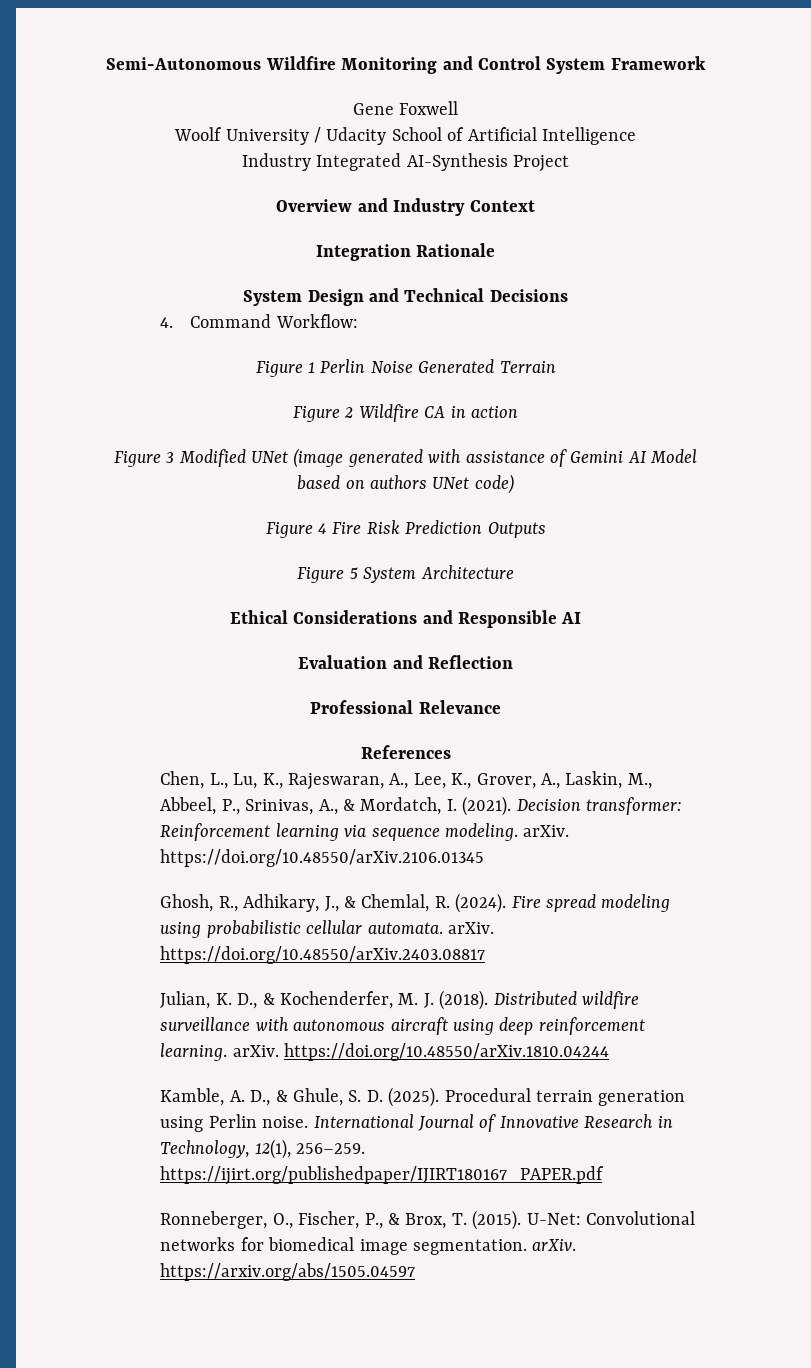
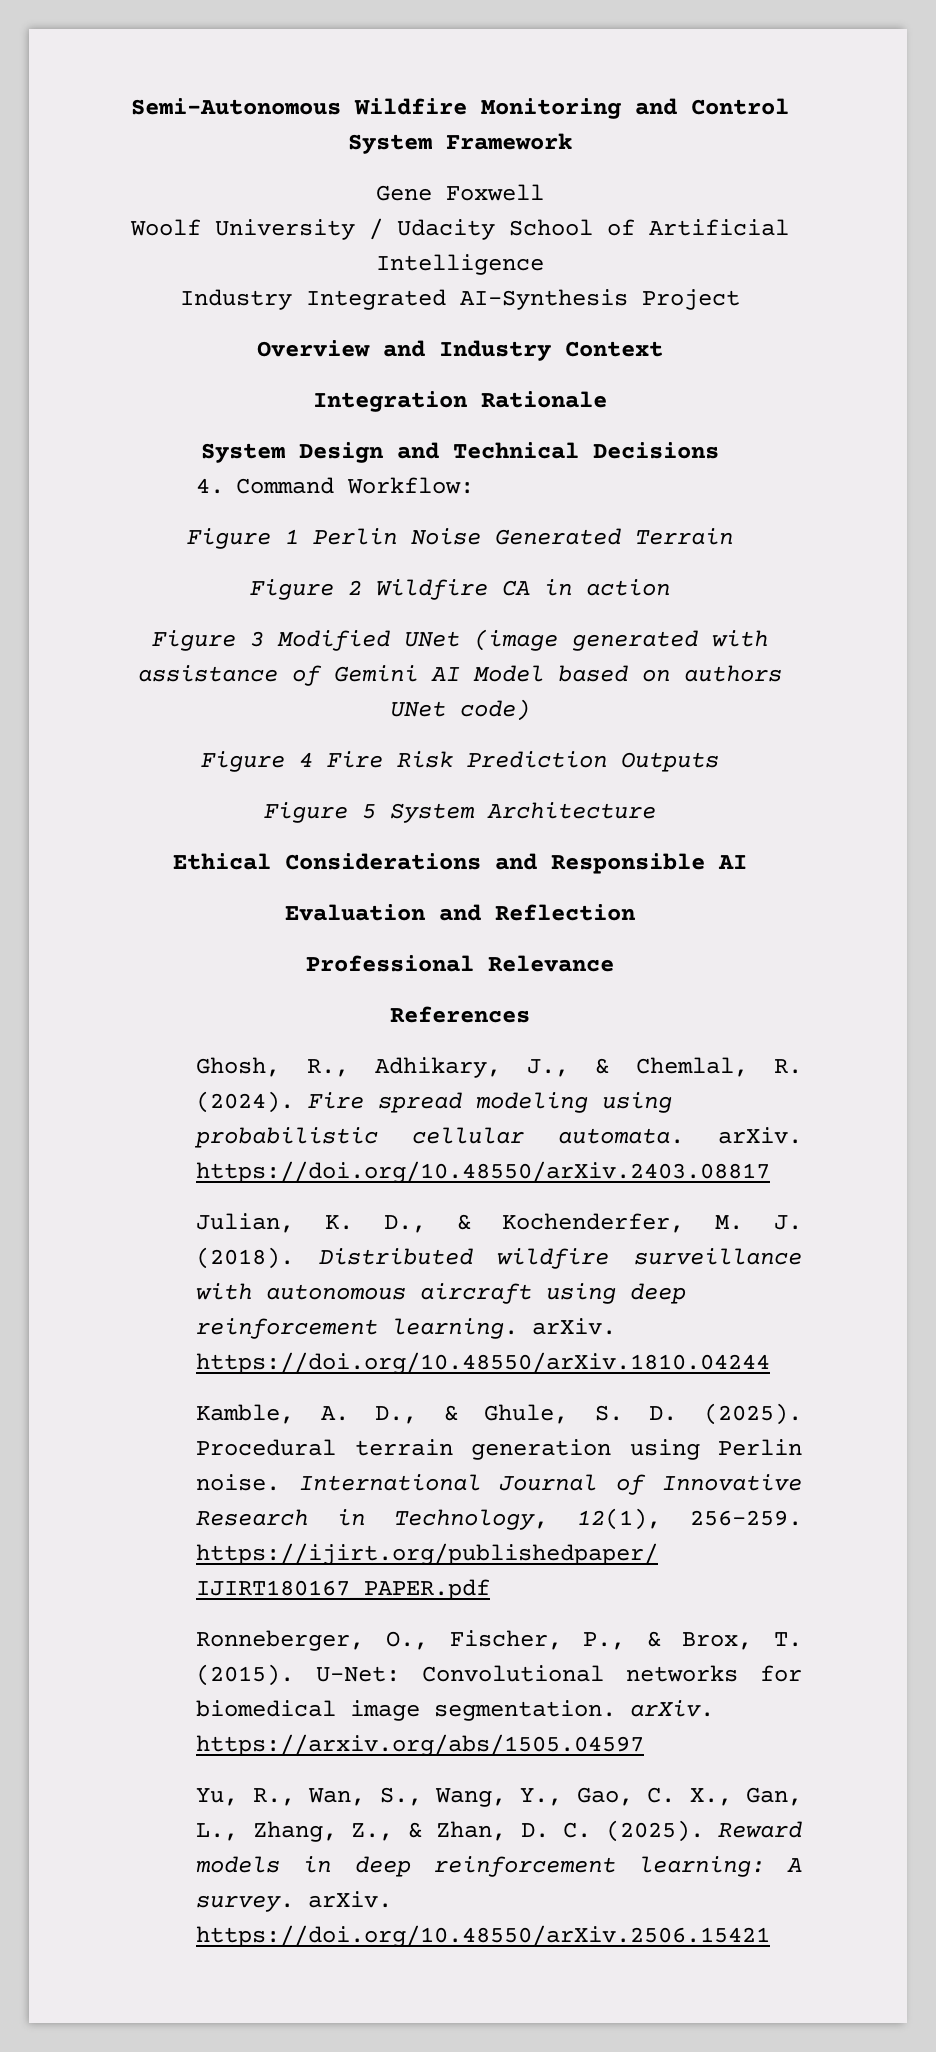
- Chen, L., Lu, K., Rajeswaran, A., Lee, K., Grover, A., Laskin, M., Abbeel, P., Srinivas, A., & Mordatch, I. (2021). Decision transformer: Reinforcement learning via sequence modeling. arXiv. https://doi.org/10.48550/arXiv.2106.01345
+ Yu, R., Wan, S., Wang, Y., Gao, C. X., Gan, L., Zhang, Z., & Zhan, D. C. (2025). Reward models in deep reinforcement learning: A survey. arXiv. https://doi.org/10.48550/arXiv.2506.15421

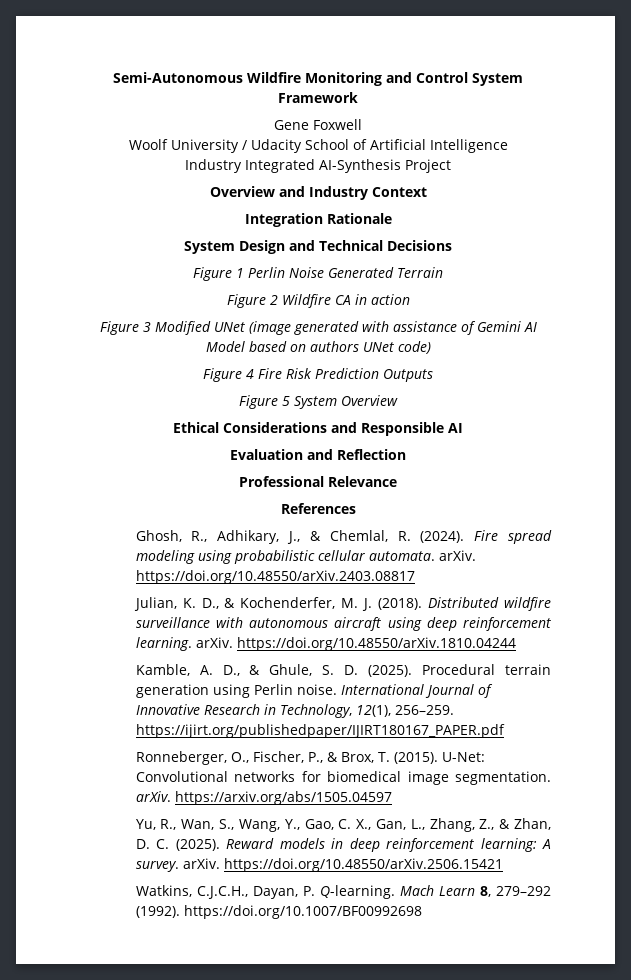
- 4. Command Workflow:
- Figure 5 System Architecture
+ Figure 5 System Overview
+ Watkins, C.J.C.H., Dayan, P. Q-learning. Mach Learn 8, 279–292 (1992). https://doi.org/10.1007/BF00992698

